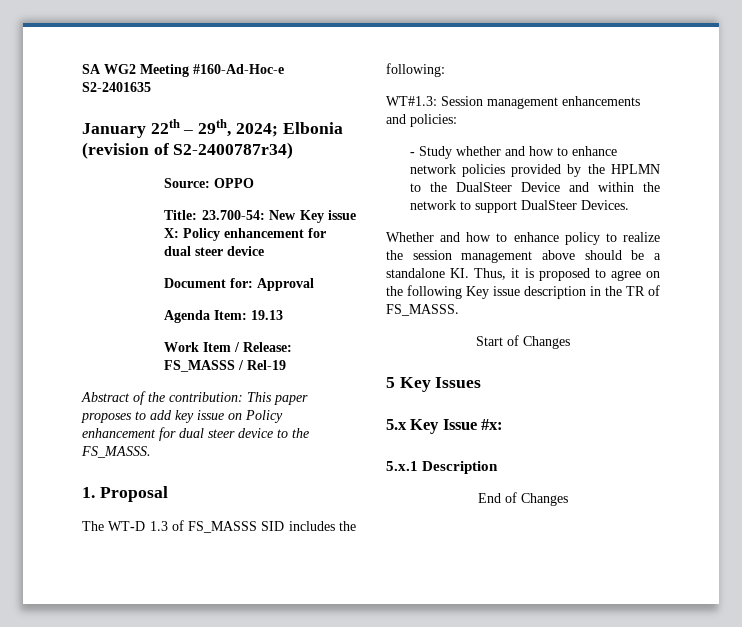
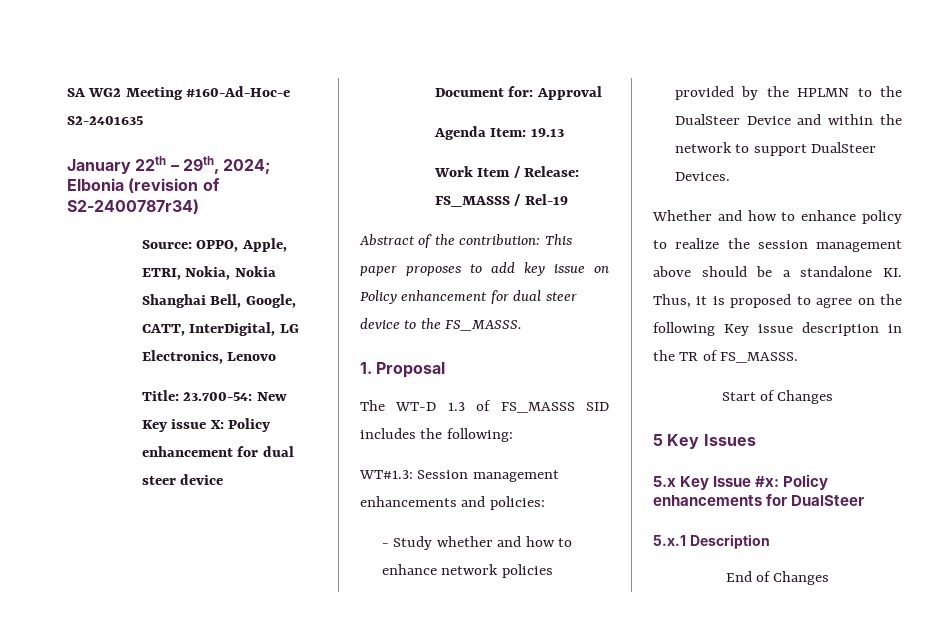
- Source: OPPO
+ Source: OPPO, Apple, ETRI, Nokia, Nokia Shanghai Bell, Google, CATT, InterDigital, LG Electronics, Lenovo
- 5.x Key Issue #x:
+ 5.x Key Issue #x: Policy enhancements for DualSteer

